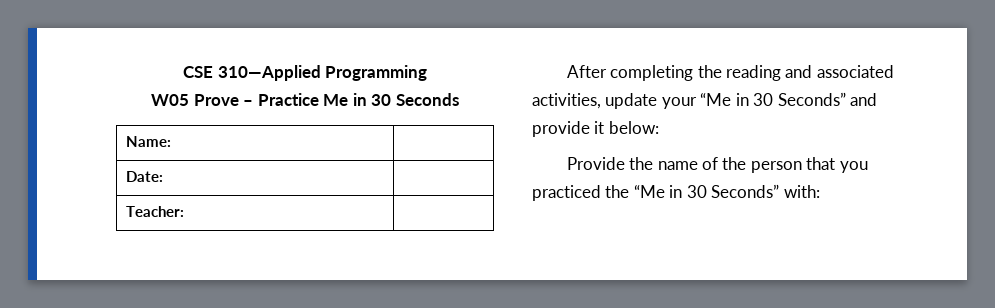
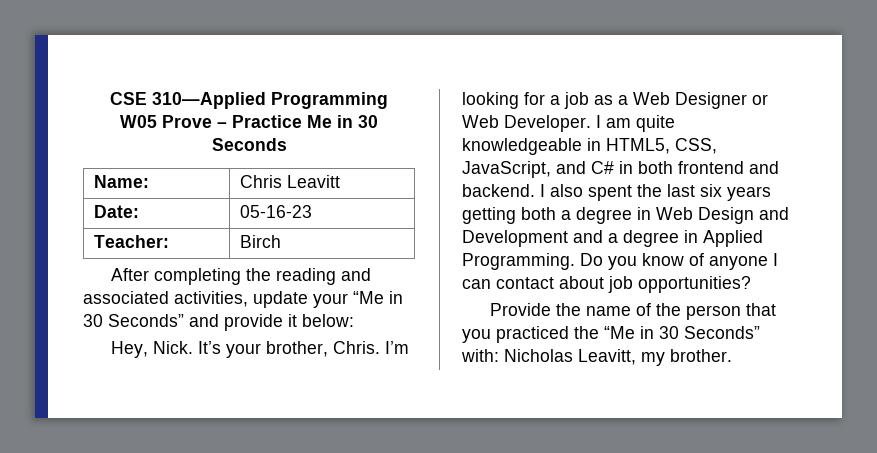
- Name: |
+ Name: | Chris Leavitt
- Date: |
+ Date: | 05-16-23
- Teacher: |
+ Teacher: | Birch
+ Hey, Nick. It’s your brother, Chris. I’m looking for a job as a Web Designer or Web Developer. I am quite knowledgeable in HTML5, CSS, JavaScript, and C# in both frontend and backend. I also spent the last six years getting both a degree in Web Design and Development and a degree in Applied Programming. Do you know of anyone I can contact about job opportunities?
- Provide the name of the person that you practiced the “Me in 30 Seconds” with:
+ Provide the name of the person that you practiced the “Me in 30 Seconds” with: Nicholas Leavitt, my brother.

